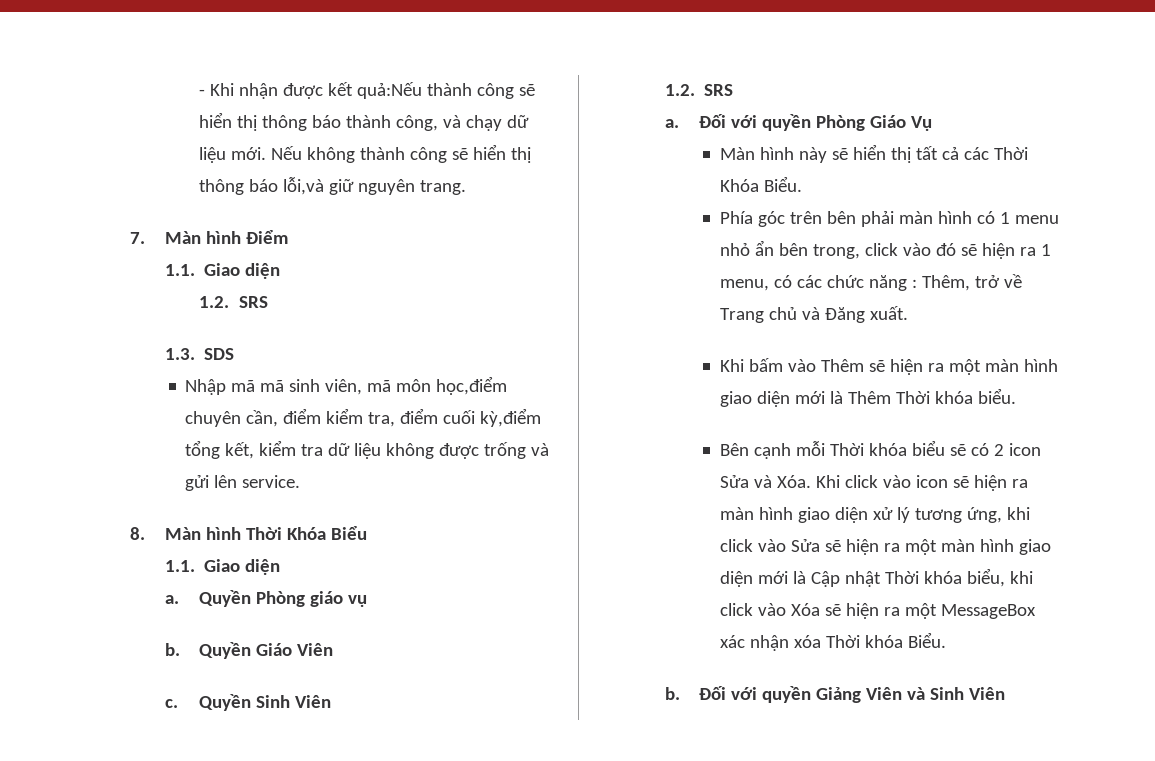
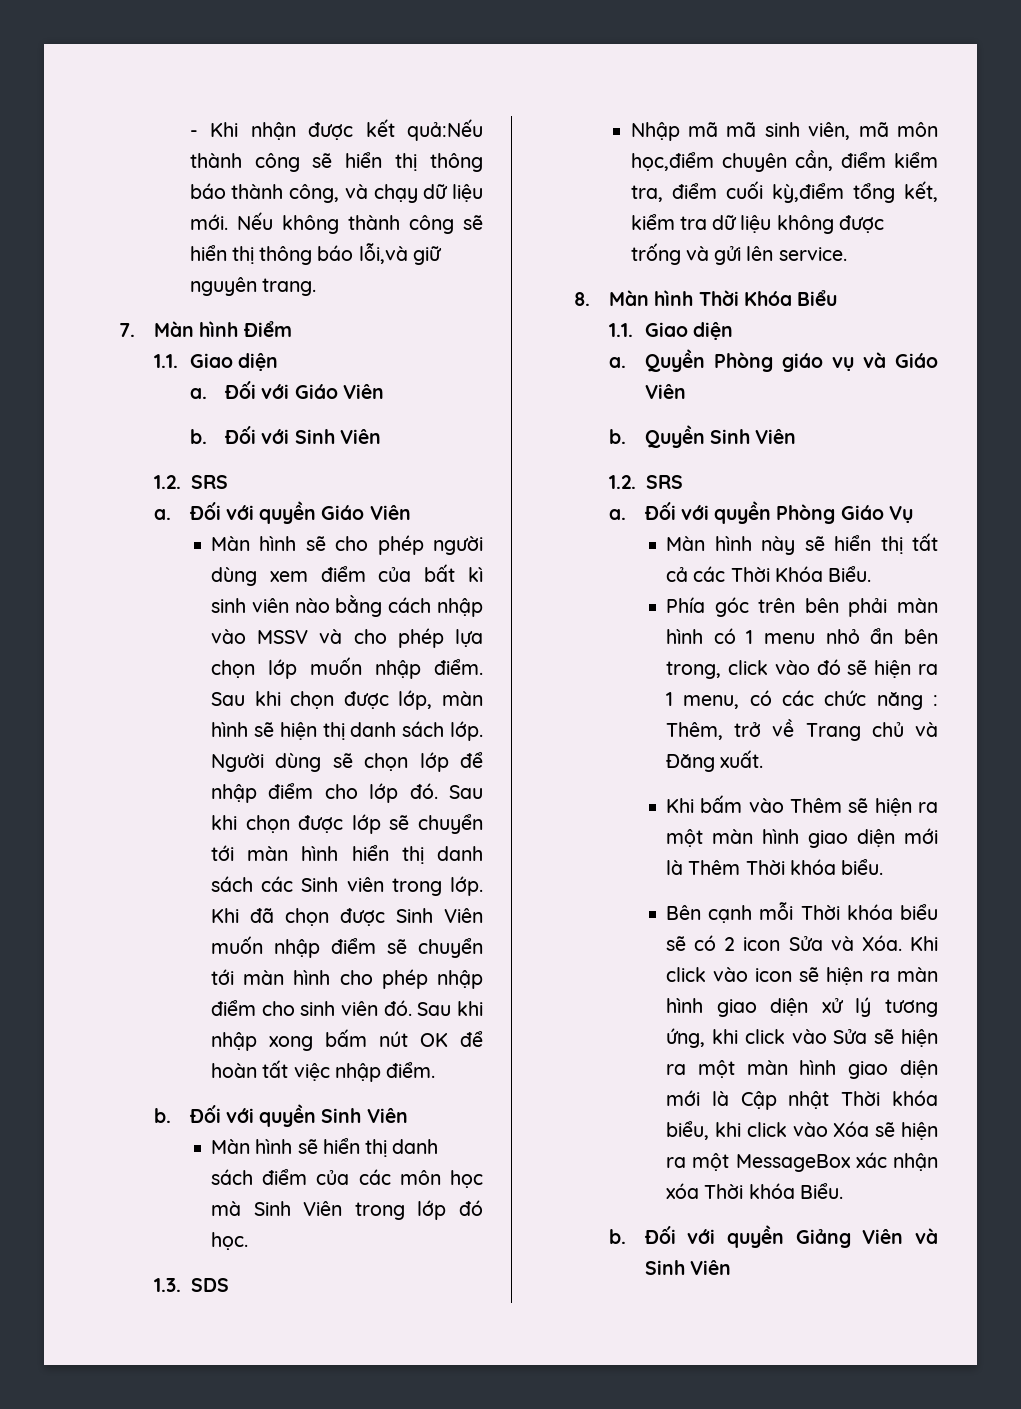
  7. Màn hình Điểm
  1.1. Giao diện
+ a. Đối với Giáo Viên
+ b. Đối với Sinh Viên
  1.2. SRS
+ a. Đối với quyền Giáo Viên
+ Màn hình sẽ cho phép người dùng xem điểm của bất kì sinh viên nào bằng cách nhập vào MSSV và cho phép lựa chọn lớp muốn nhập điểm. Sau khi chọn được lớp, màn hình sẽ hiện thị danh sách lớp. Người dùng sẽ chọn lớp để nhập điểm cho lớp đó. Sau khi chọn được lớp sẽ chuyển tới màn hình hiển thị danh sách các Sinh viên trong lớp. Khi đã chọn được Sinh Viên muốn nhập điểm sẽ chuyển tới màn hình cho phép nhập điểm cho sinh viên đó. Sau khi nhập xong bấm nút OK để hoàn tất việc nhập điểm.
+ b. Đối với quyền Sinh Viên
+ Màn hình sẽ hiển thị danh sách điểm của các môn học mà Sinh Viên trong lớp đó học.
- Quyền Phòng giáo vụ
- b. Quyền Giáo Viên
- c.
+ Quyền Phòng giáo vụ và Giáo Viên
+ b.

